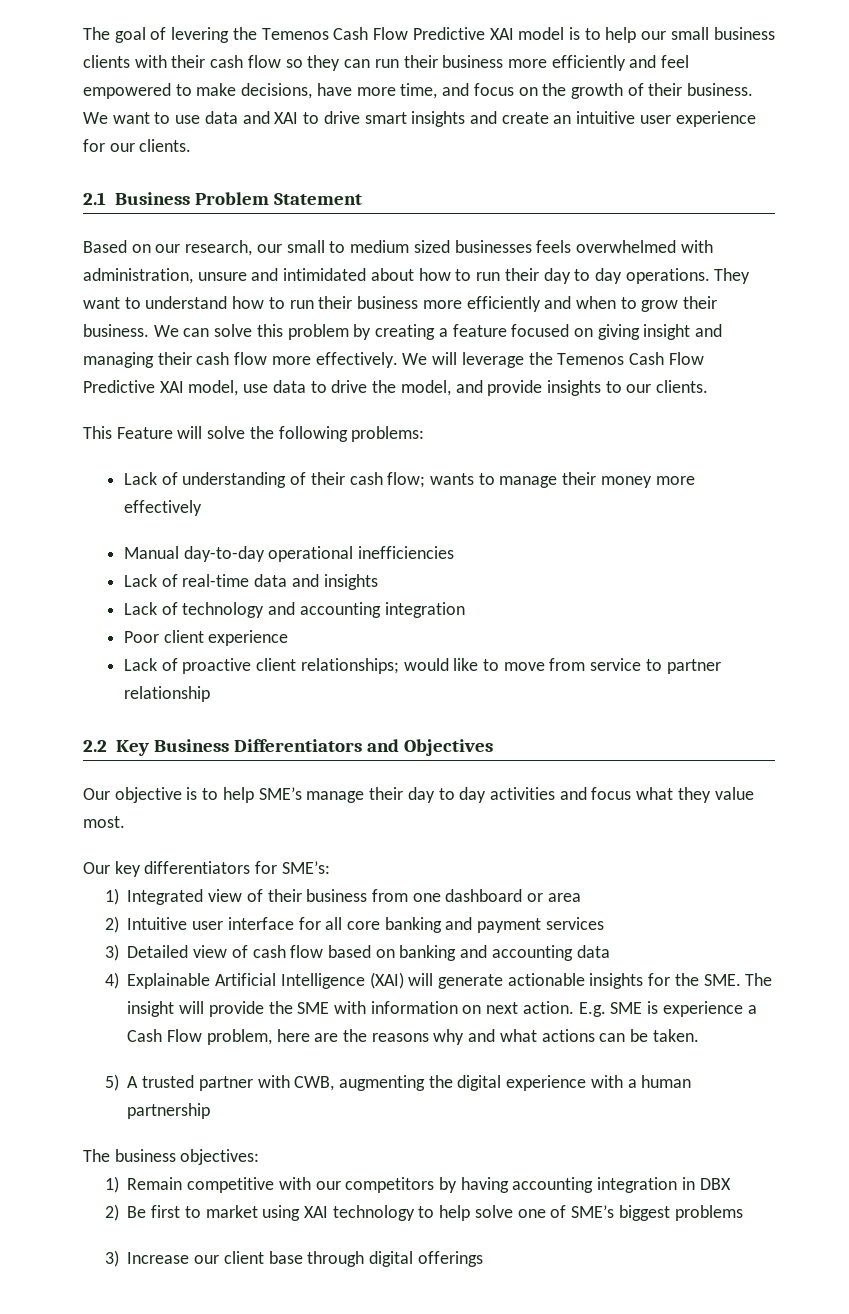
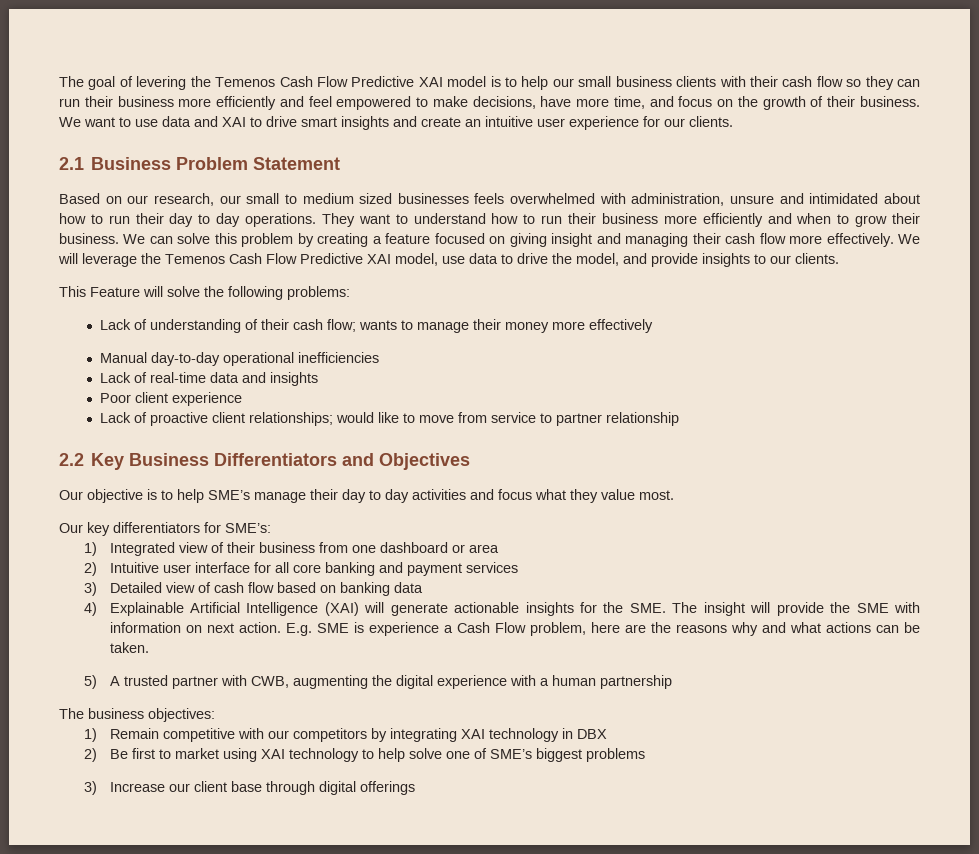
- Lack of technology and accounting integration
- 3) Detailed view of cash flow based on banking and accounting data
+ 3) Detailed view of cash flow based on banking data
- 1) Remain competitive with our competitors by having accounting integration in DBX
+ 1) Remain competitive with our competitors by integrating XAI technology in DBX

